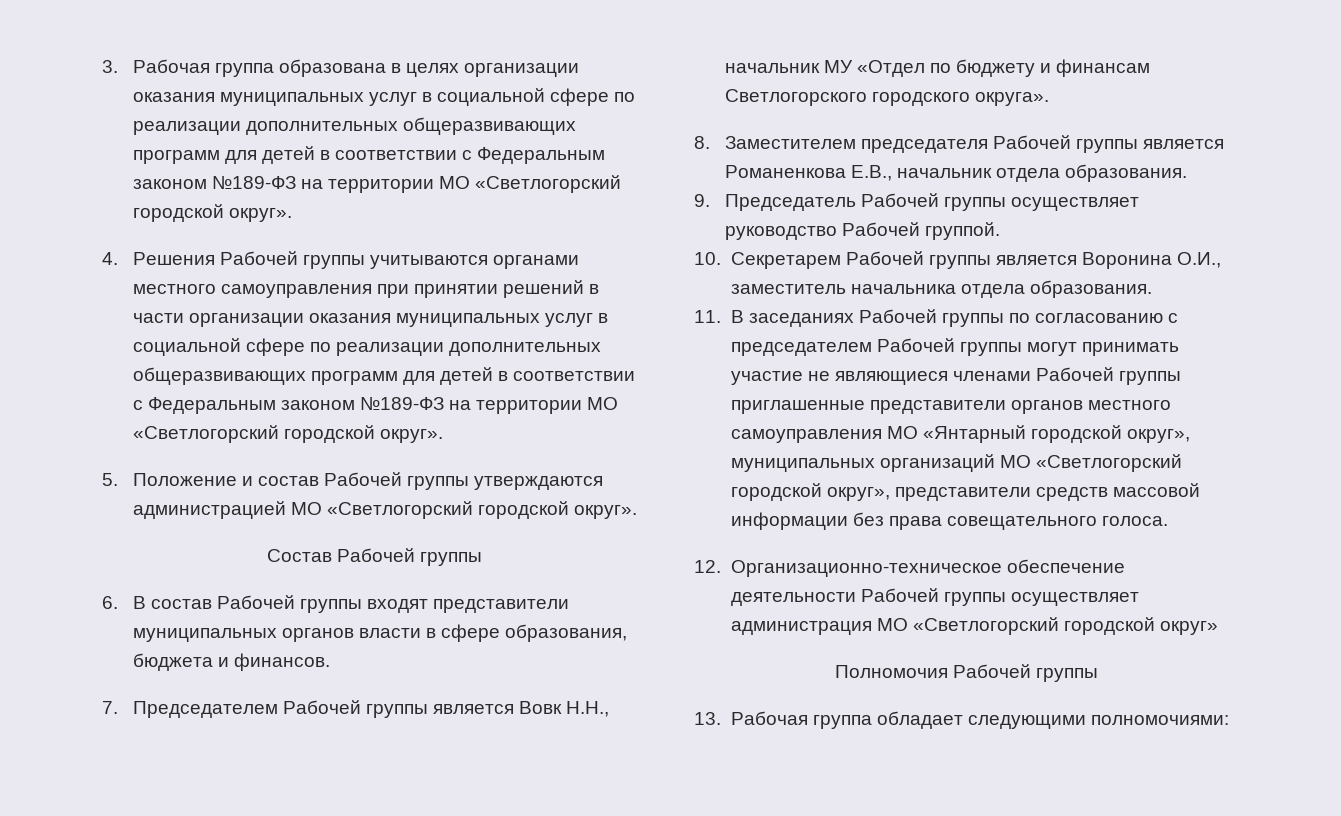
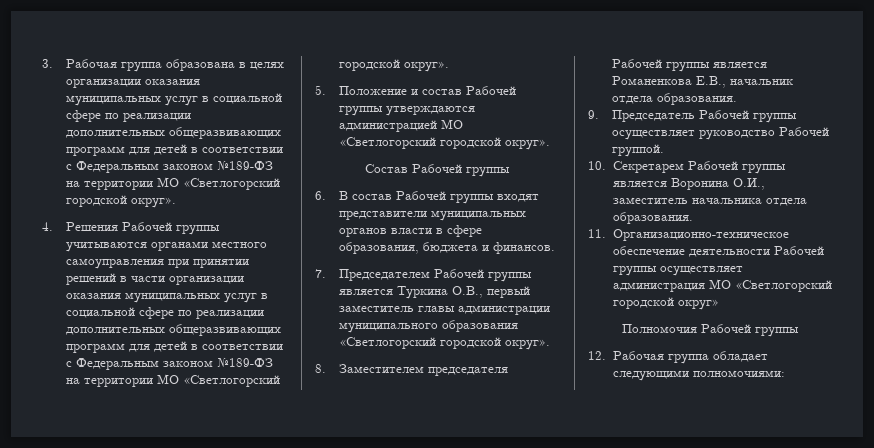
- 7. Председателем Рабочей группы является Вовк Н.Н., начальник МУ «Отдел по бюджету и финансам Светлогорского городского округа».
+ 7. Председателем Рабочей группы является Туркина О.В., первый заместитель главы администрации муниципального образования «Светлогорский городской округ».
- 11. В заседаниях Рабочей группы по согласованию с председателем Рабочей группы могут принимать участие не являющиеся членами Рабочей группы приглашенные представители органов местного самоуправления МО «Янтарный городской округ», муниципальных организаций МО «Светлогорский городской округ», представители средств массовой информации без права совещательного голоса.
- 12. Организационно-техническое обеспечение деятельности Рабочей группы осуществляет администрация МО «Светлогорский городской округ»
+ 11. Организационно-техническое обеспечение деятельности Рабочей группы осуществляет администрация МО «Светлогорский городской округ»
- 13. Рабочая группа обладает следующими полномочиями:
+ 12. Рабочая группа обладает следующими полномочиями:

